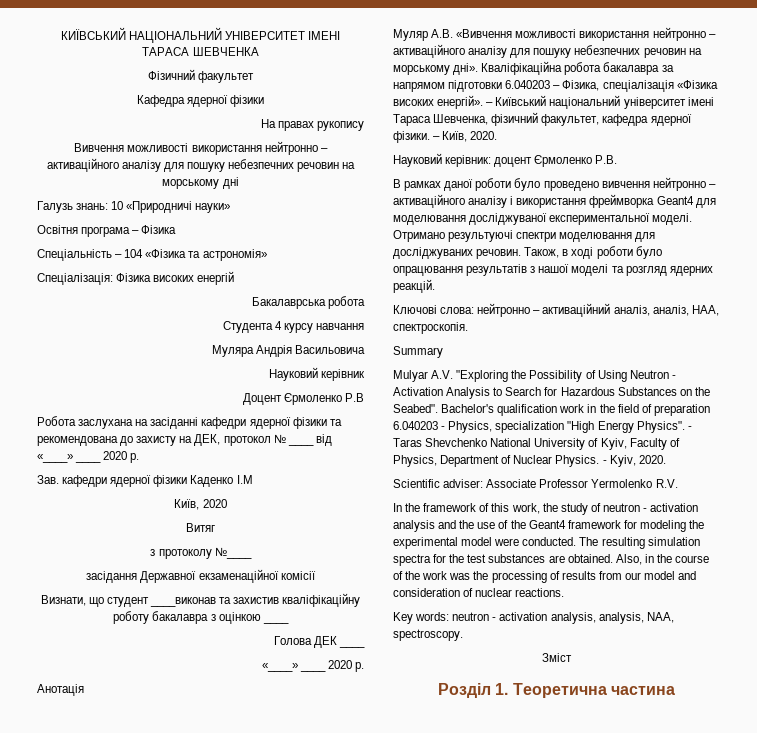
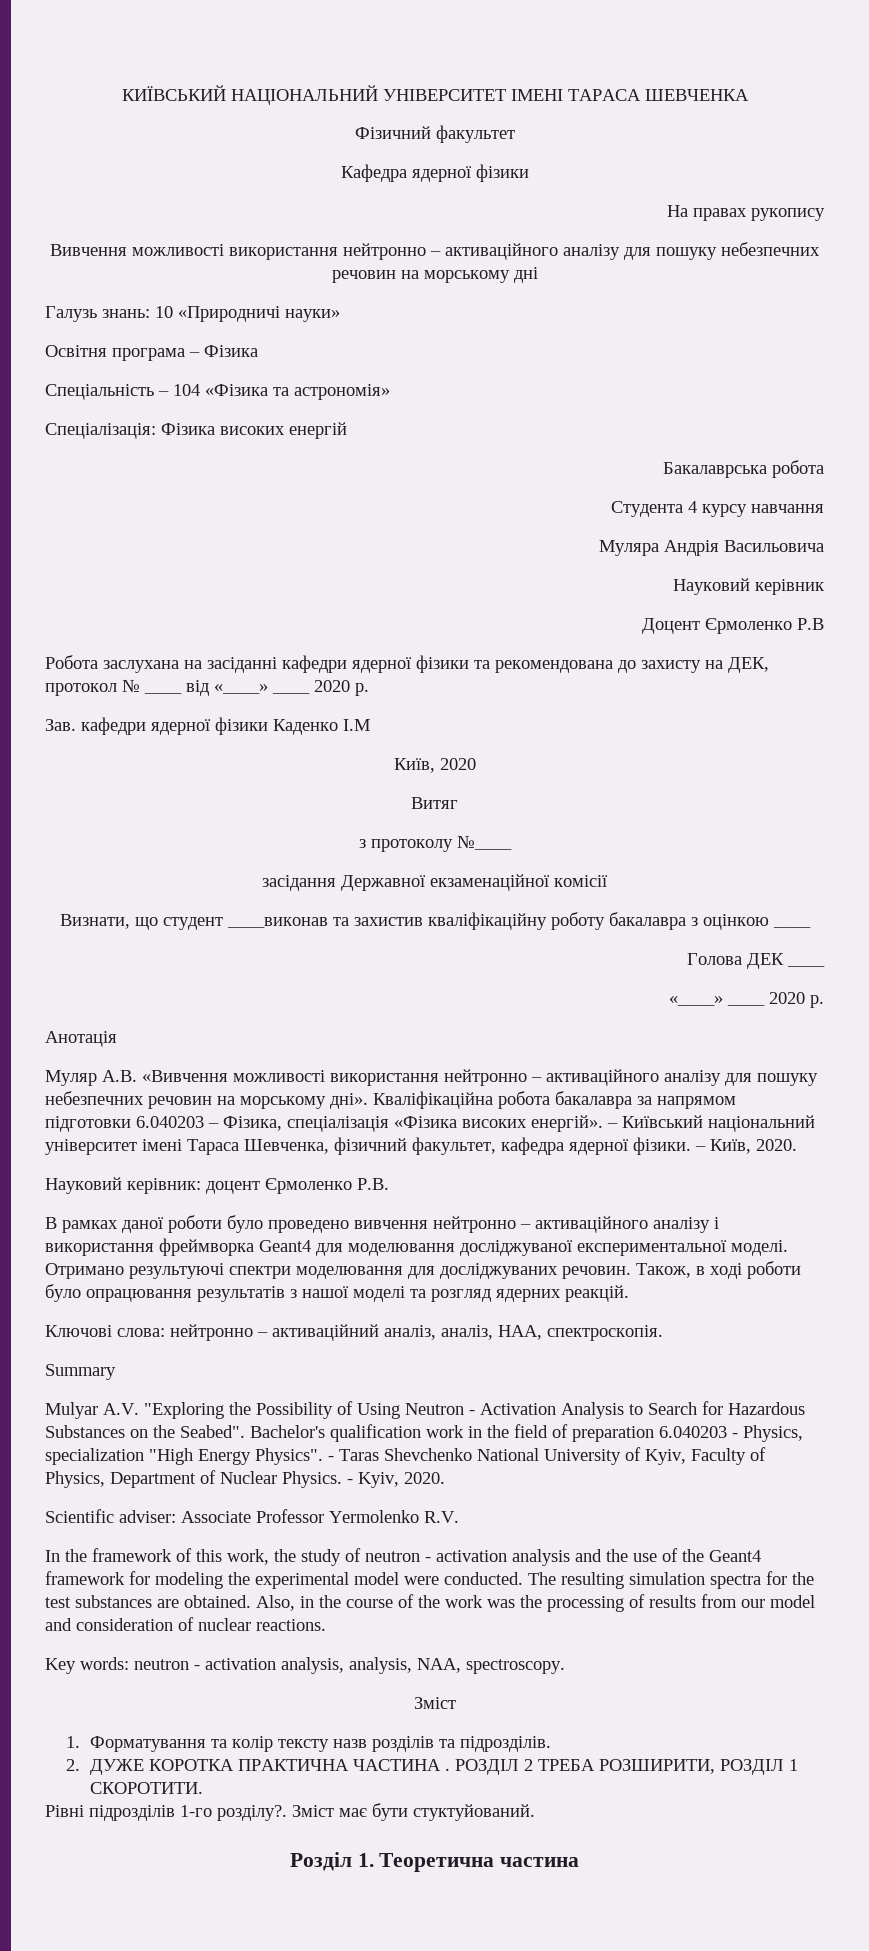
+ 1. Форматування та колір тексту назв розділів та підрозділів.
+ 2. ДУЖЕ КОРОТКА ПРАКТИЧНА ЧАСТИНА . РОЗДІЛ 2 ТРЕБА РОЗШИРИТИ, РОЗДІЛ 1 СКОРОТИТИ.
+ Рівні підрозділів 1-го розділу?. Зміст має бути стуктуйований.

